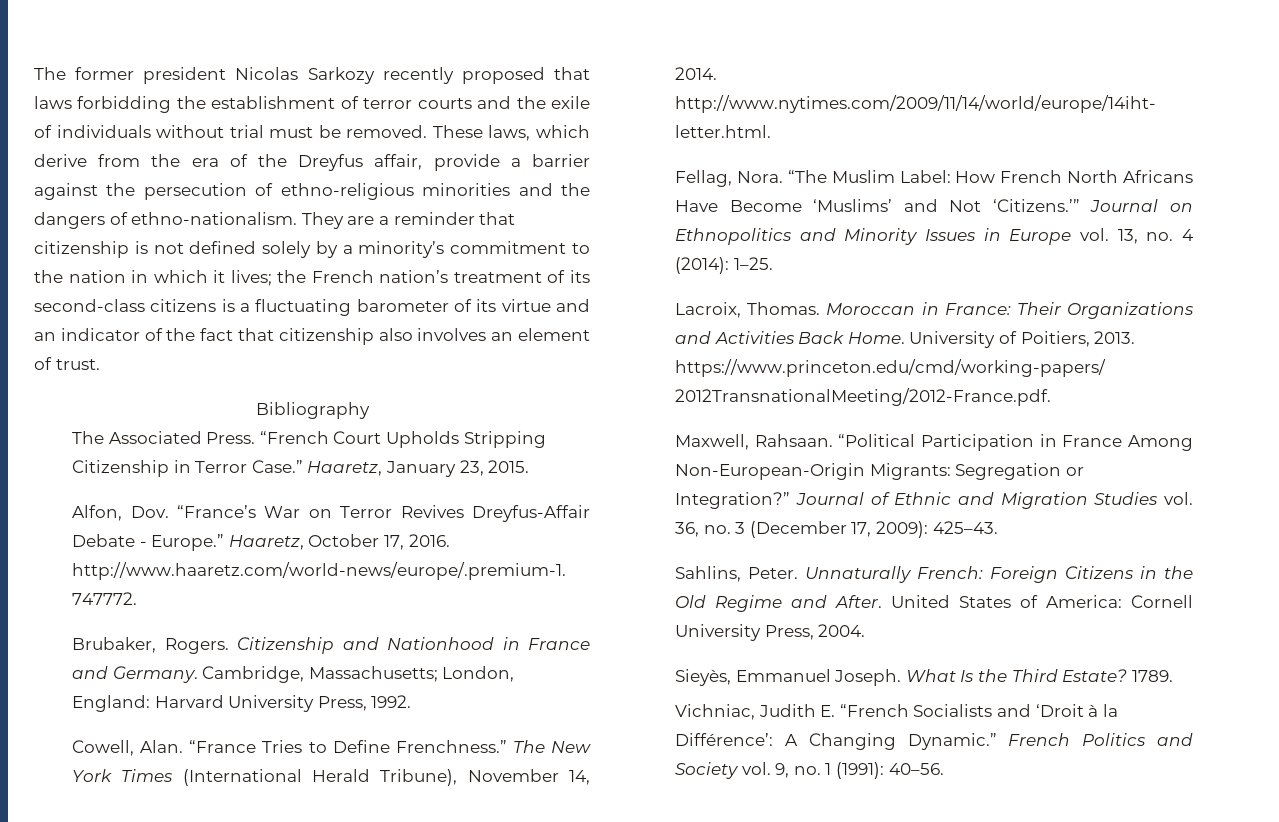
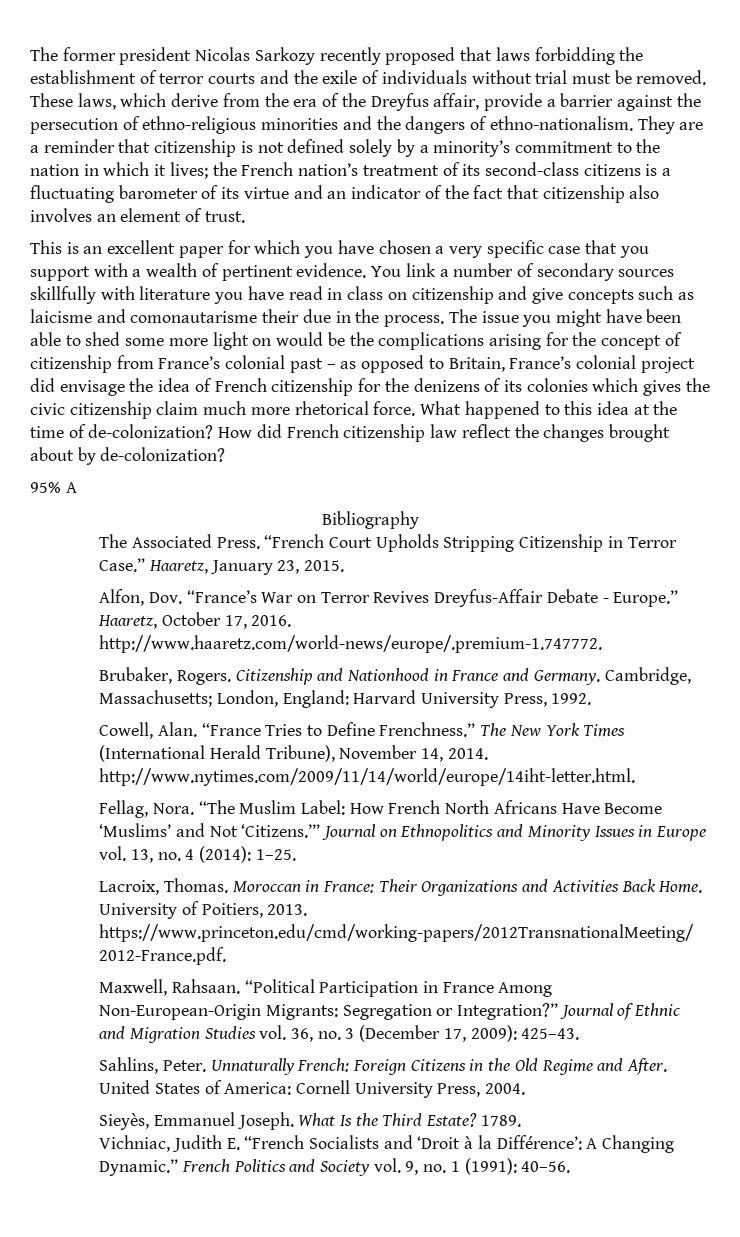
+ This is an excellent paper for which you have chosen a very specific case that you support with a wealth of pertinent evidence. You link a number of secondary sources skillfully with literature you have read in class on citizenship and give concepts such as laicisme and comonautarisme their due in the process. The issue you might have been able to shed some more light on would be the complications arising for the concept of citizenship from France’s colonial past – as opposed to Britain, France’s colonial project did envisage the idea of French citizenship for the denizens of its colonies which gives the civic citizenship claim much more rhetorical force. What happened to this idea at the time of de-colonization? How did French citizenship law reflect the changes brought about by de-colonization?
+ 95% A

